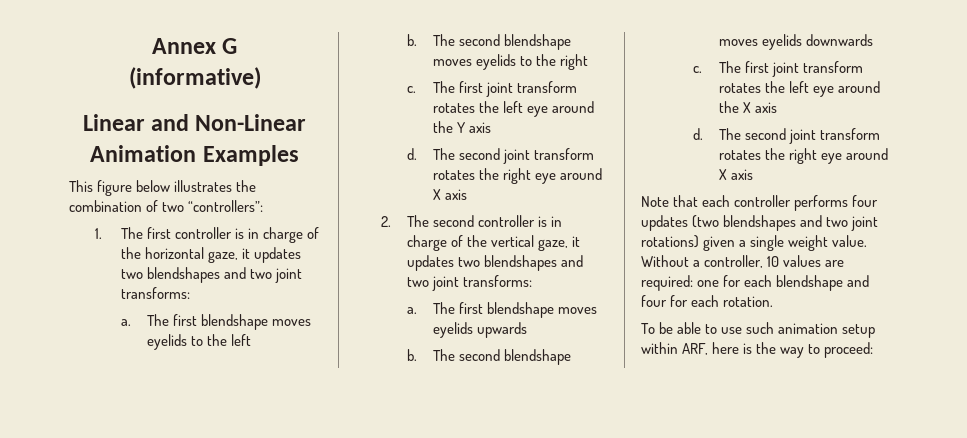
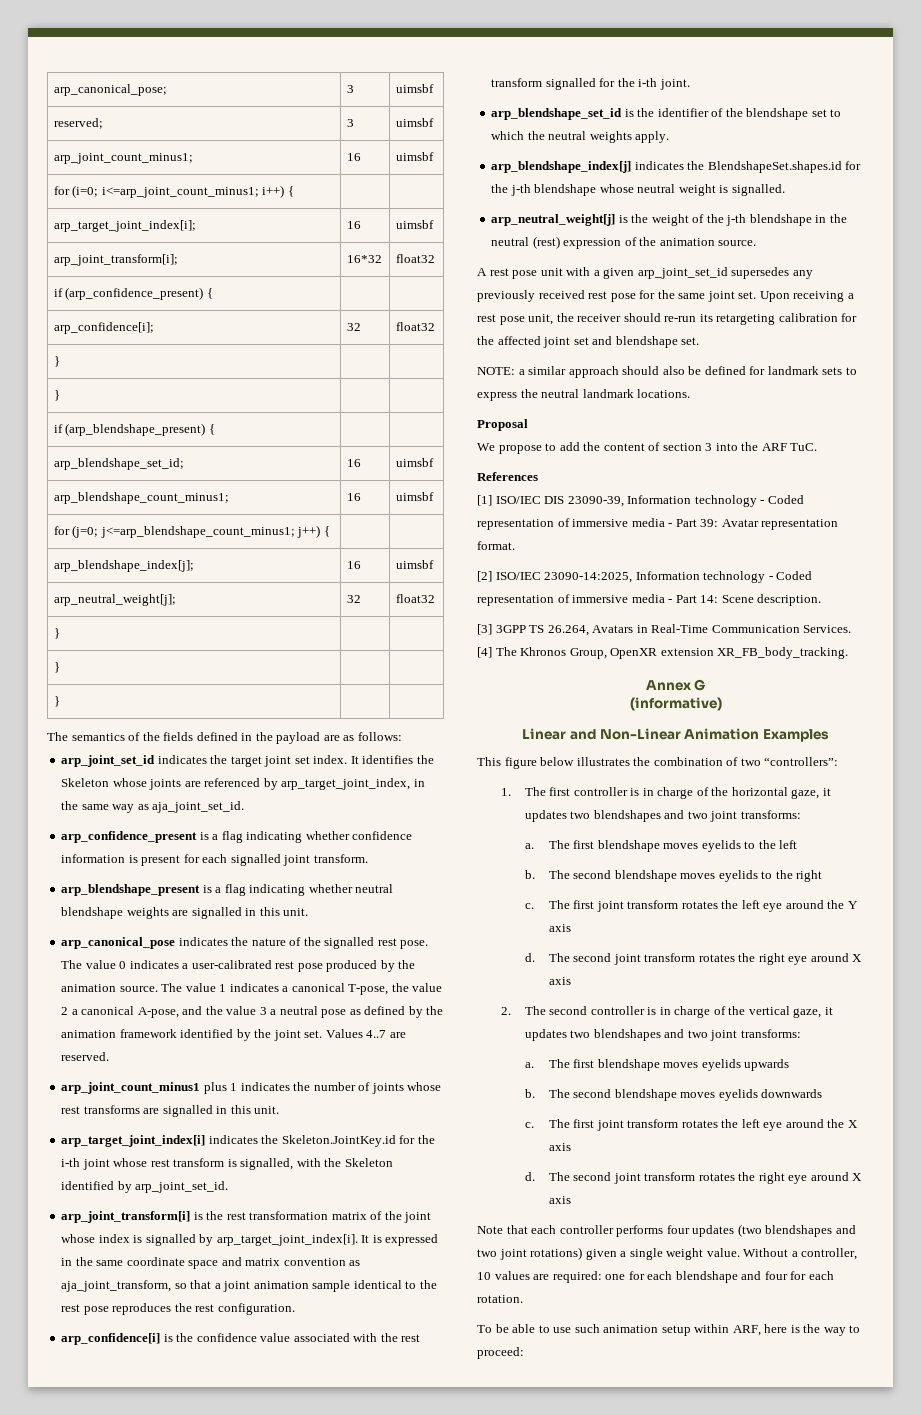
+ arp_canonical_pose; | 3 | uimsbf
+ reserved; | 3 | uimsbf
+ arp_joint_count_minus1; | 16 | uimsbf
+ for (i=0; i<=arp_joint_count_minus1; i++) { | |
+ arp_target_joint_index[i]; | 16 | uimsbf
+ arp_joint_transform[i]; | 16*32 | float32
+ if (arp_confidence_present) { | |
+ arp_confidence[i]; | 32 | float32
+ } | |
+ } | |
+ if (arp_blendshape_present) { | |
+ arp_blendshape_set_id; | 16 | uimsbf
+ arp_blendshape_count_minus1; | 16 | uimsbf
+ for (j=0; j<=arp_blendshape_count_minus1; j++) { | |
+ arp_blendshape_index[j]; | 16 | uimsbf
+ arp_neutral_weight[j]; | 32 | float32
+ } | |
+ } | |
+ } | |
+ The semantics of the fields defined in the payload are as follows:
+ arp_joint_set_id indicates the target joint set index. It identifies the Skeleton whose joints are referenced by arp_target_joint_index, in the same way as aja_joint_set_id.
+ arp_confidence_present is a flag indicating whether confidence information is present for each signalled joint transform.
+ arp_blendshape_present is a flag indicating whether neutral blendshape weights are signalled in this unit.
+ arp_canonical_pose indicates the nature of the signalled rest pose. The value 0 indicates a user-calibrated rest pose produced by the animation source. The value 1 indicates a canonical T-pose, the value 2 a canonical A-pose, and the value 3 a neutral pose as defined by the animation framework identified by the joint set. Values 4..7 are reserved.
+ arp_joint_count_minus1 plus 1 indicates the number of joints whose rest transforms are signalled in this unit.
+ arp_target_joint_index[i] indicates the Skeleton.JointKey.id for the i-th joint whose rest transform is signalled, with the Skeleton identified by arp_joint_set_id.
+ arp_joint_transform[i] is the rest transformation matrix of the joint whose index is signalled by arp_target_joint_index[i]. It is expressed in the same coordinate space and matrix convention as aja_joint_transform, so that a joint animation sample identical to the rest pose reproduces the rest configuration.
+ arp_confidence[i] is the confidence value associated with the rest transform signalled for the i-th joint.
+ arp_blendshape_set_id is the identifier of the blendshape set to which the neutral weights apply.
+ arp_blendshape_index[j] indicates the BlendshapeSet.shapes.id for the j-th blendshape whose neutral weight is signalled.
+ arp_neutral_weight[j] is the weight of the j-th blendshape in the neutral (rest) expression of the animation source.
+ A rest pose unit with a given arp_joint_set_id supersedes any previously received rest pose for the same joint set. Upon receiving a rest pose unit, the receiver should re-run its retargeting calibration for the affected joint set and blendshape set.
+ NOTE: a similar approach should also be defined for landmark sets to express the neutral landmark locations.
+ Proposal
+ We propose to add the content of section 3 into the ARF TuC.
+ References
+ [1] ISO/IEC DIS 23090-39, Information technology - Coded representation of immersive media - Part 39: Avatar representation format.
+ [2] ISO/IEC 23090-14:2025, Information technology - Coded representation of immersive media - Part 14: Scene description.
+ [3] 3GPP TS 26.264, Avatars in Real-Time Communication Services.
+ [4] The Khronos Group, OpenXR extension XR_FB_body_tracking.

